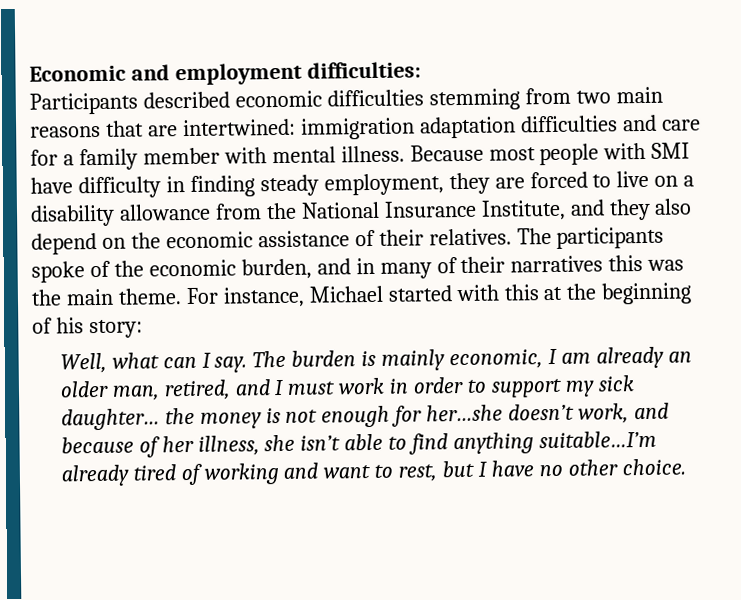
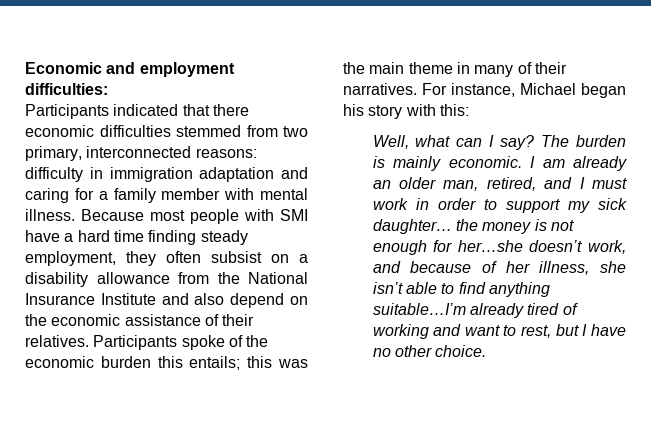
- Participants described economic difficulties stemming from two main reasons that are intertwined: immigration adaptation difficulties and care for a family member with mental illness.
+ Participants indicated that there economic difficulties stemmed from two primary, interconnected reasons: difficulty in immigration adaptation and caring for a family member with mental illness.
- Because most people with SMI have difficulty in finding steady employment, they are forced to live on a disability allowance from the National Insurance Institute, and they also depend on the economic assistance of their relatives.
+ Because most people with SMI have a hard time finding steady employment, they often subsist on a disability allowance from the National Insurance Institute and also depend on the economic assistance of their relatives.
- The participants spoke of the economic burden, and in many of their narratives this was the main theme. For instance, Michael started with this at the beginning of his story:
+ Participants spoke of the economic burden this entails; this was the main theme in many of their narratives. For instance, Michael began his story with this:
- Well, what can I say.
+ Well, what can I say?
- The burden is mainly economic, I am already an older man, retired, and I must work in order to support my sick daughter… the money is not enough for her…she doesn’t work, and because of her illness, she isn’t able to find anything suitable…I’m already tired of working and want to rest, but I have no other choice.
+ The burden is mainly economic. I am already an older man, retired, and I must work in order to support my sick daughter… the money is not enough for her…she doesn’t work, and because of her illness, she isn’t able to find anything suitable…I’m already tired of working and want to rest, but I have no other choice.

